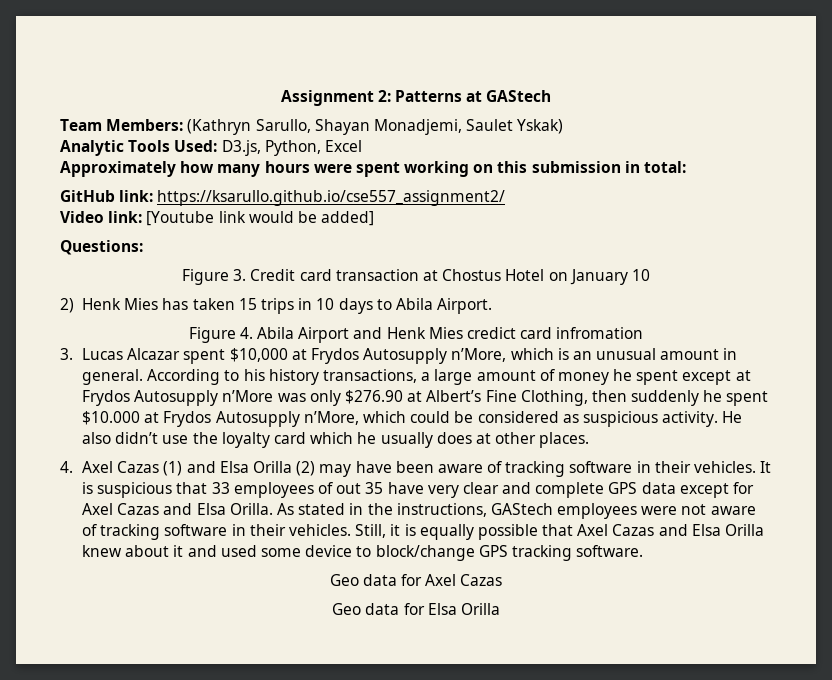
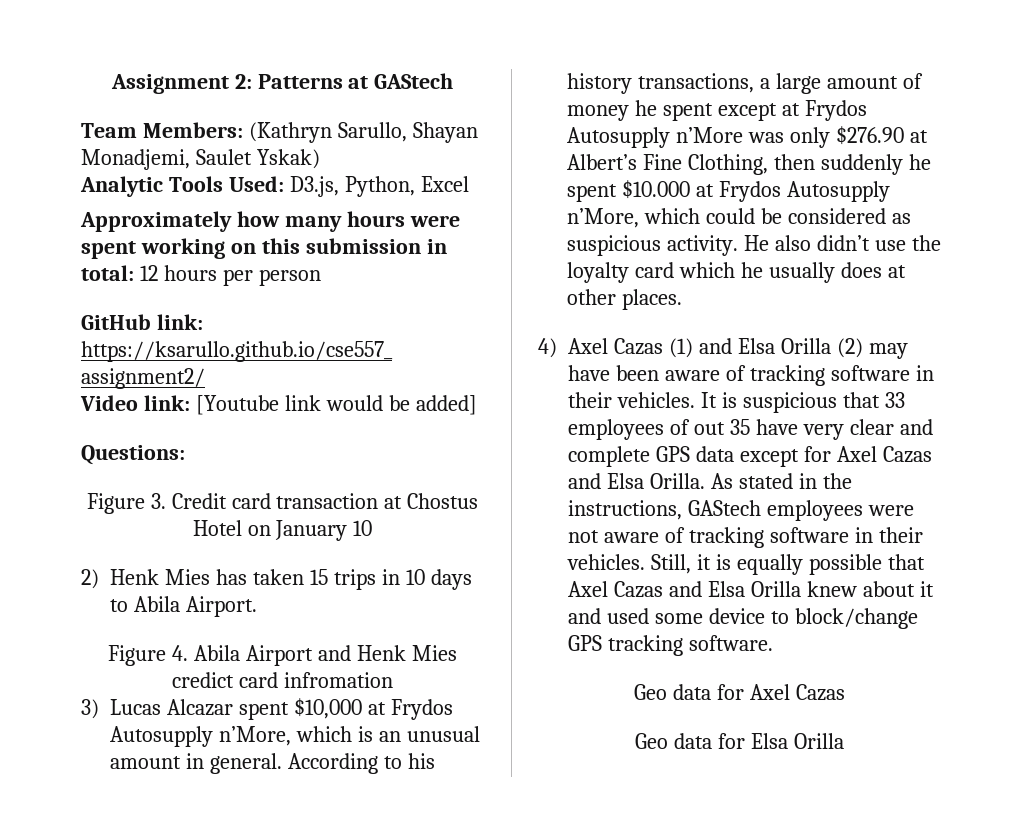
- Approximately how many hours were spent working on this submission in total:
+ Approximately how many hours were spent working on this submission in total: 12 hours per person
- 3. Lucas Alcazar spent $10,000 at Frydos Autosupply n’More, which is an unusual amount in general.
+ 3) Lucas Alcazar spent $10,000 at Frydos Autosupply n’More, which is an unusual amount in general.
- 4. Axel Cazas (1) and Elsa Orilla (2) may have been aware of tracking software in their vehicles.
+ 4) Axel Cazas (1) and Elsa Orilla (2) may have been aware of tracking software in their vehicles.

